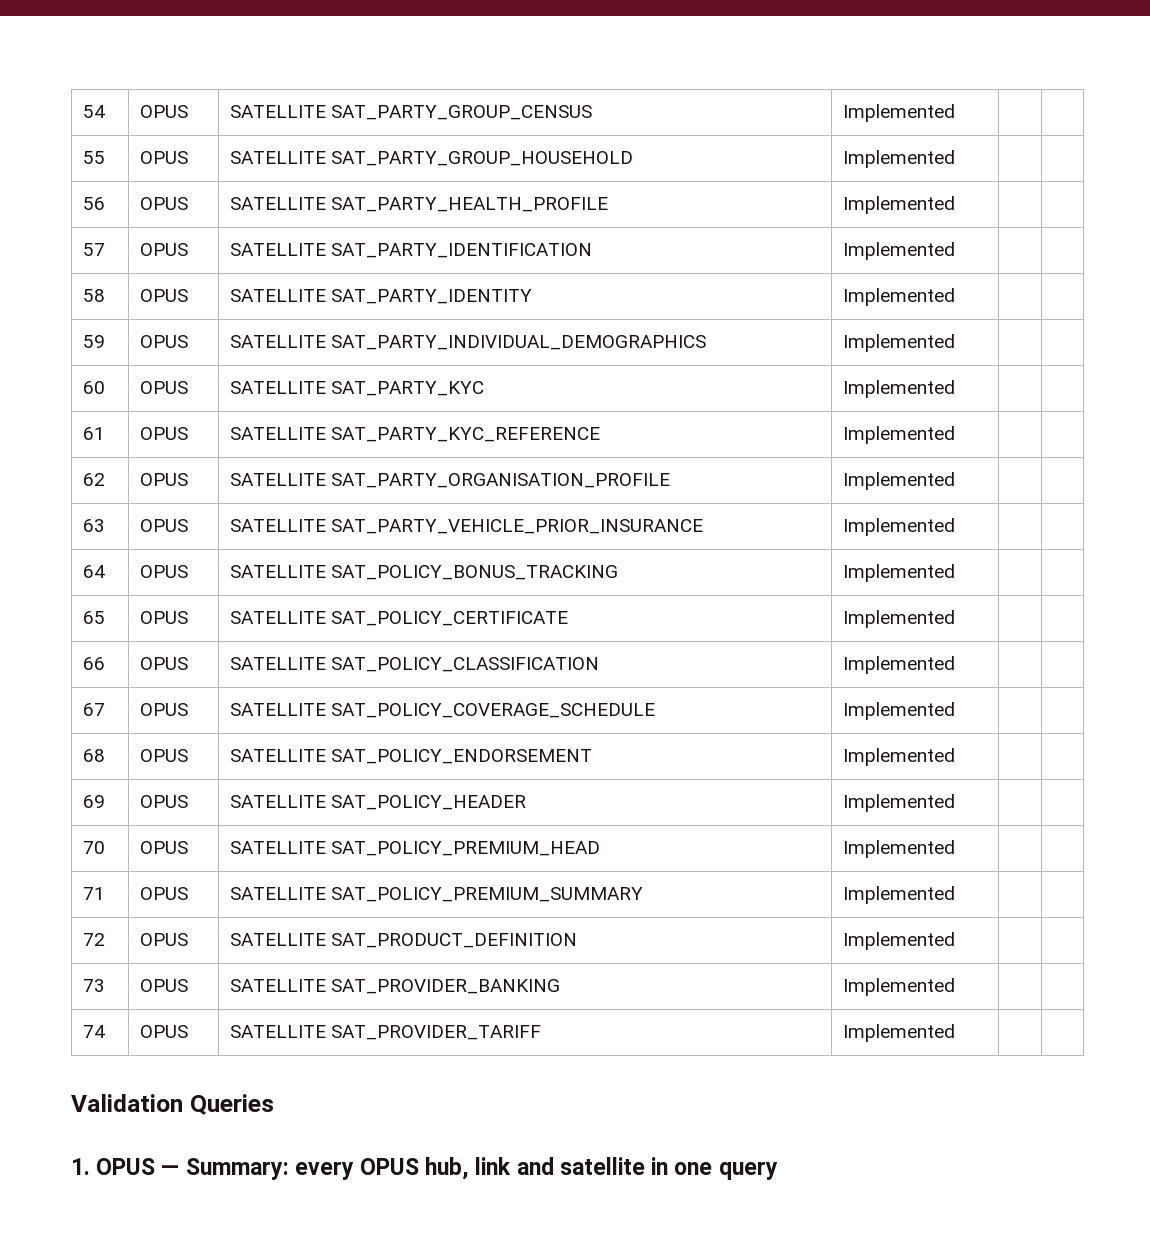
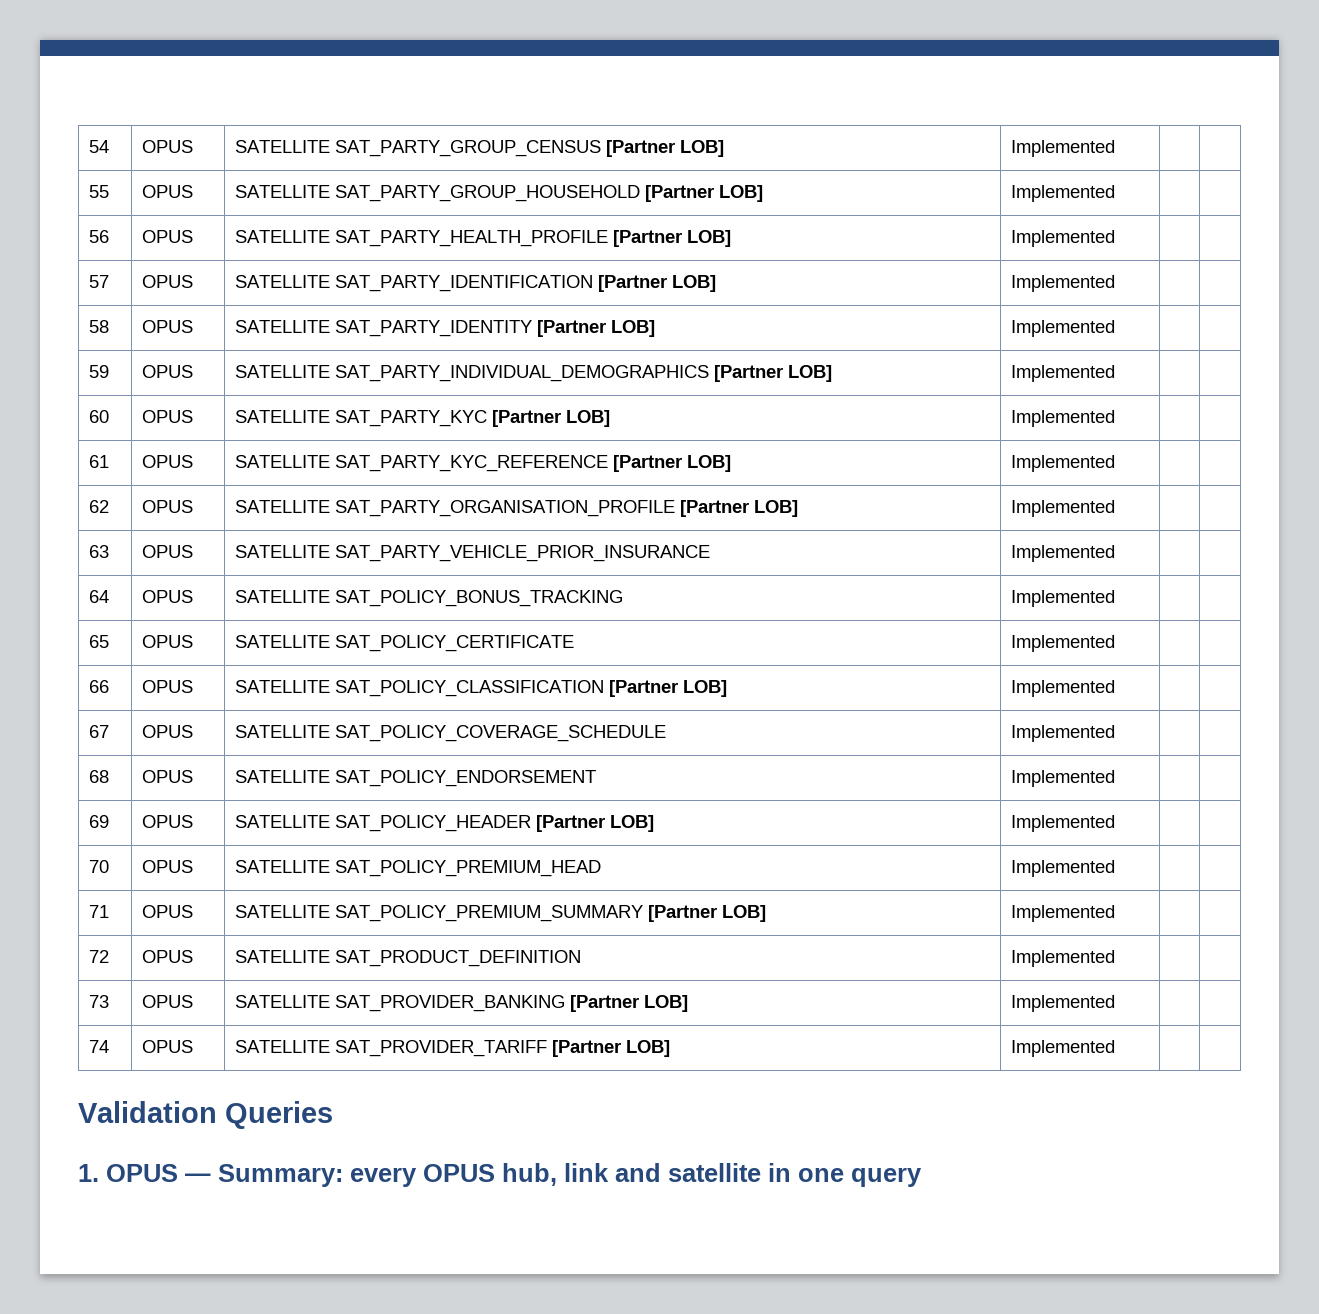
- 54 | OPUS | SATELLITE SAT_PARTY_GROUP_CENSUS | Implemented | |
+ 54 | OPUS | SATELLITE SAT_PARTY_GROUP_CENSUS [Partner LOB] | Implemented | |
- 55 | OPUS | SATELLITE SAT_PARTY_GROUP_HOUSEHOLD | Implemented | |
+ 55 | OPUS | SATELLITE SAT_PARTY_GROUP_HOUSEHOLD [Partner LOB] | Implemented | |
- 56 | OPUS | SATELLITE SAT_PARTY_HEALTH_PROFILE | Implemented | |
+ 56 | OPUS | SATELLITE SAT_PARTY_HEALTH_PROFILE [Partner LOB] | Implemented | |
- 57 | OPUS | SATELLITE SAT_PARTY_IDENTIFICATION | Implemented | |
+ 57 | OPUS | SATELLITE SAT_PARTY_IDENTIFICATION [Partner LOB] | Implemented | |
- 58 | OPUS | SATELLITE SAT_PARTY_IDENTITY | Implemented | |
+ 58 | OPUS | SATELLITE SAT_PARTY_IDENTITY [Partner LOB] | Implemented | |
- 59 | OPUS | SATELLITE SAT_PARTY_INDIVIDUAL_DEMOGRAPHICS | Implemented | |
+ 59 | OPUS | SATELLITE SAT_PARTY_INDIVIDUAL_DEMOGRAPHICS [Partner LOB] | Implemented | |
- 60 | OPUS | SATELLITE SAT_PARTY_KYC | Implemented | |
+ 60 | OPUS | SATELLITE SAT_PARTY_KYC [Partner LOB] | Implemented | |
- 61 | OPUS | SATELLITE SAT_PARTY_KYC_REFERENCE | Implemented | |
+ 61 | OPUS | SATELLITE SAT_PARTY_KYC_REFERENCE [Partner LOB] | Implemented | |
- 62 | OPUS | SATELLITE SAT_PARTY_ORGANISATION_PROFILE | Implemented | |
+ 62 | OPUS | SATELLITE SAT_PARTY_ORGANISATION_PROFILE [Partner LOB] | Implemented | |
- 66 | OPUS | SATELLITE SAT_POLICY_CLASSIFICATION | Implemented | |
+ 66 | OPUS | SATELLITE SAT_POLICY_CLASSIFICATION [Partner LOB] | Implemented | |
- 69 | OPUS | SATELLITE SAT_POLICY_HEADER | Implemented | |
+ 69 | OPUS | SATELLITE SAT_POLICY_HEADER [Partner LOB] | Implemented | |
- 71 | OPUS | SATELLITE SAT_POLICY_PREMIUM_SUMMARY | Implemented | |
+ 71 | OPUS | SATELLITE SAT_POLICY_PREMIUM_SUMMARY [Partner LOB] | Implemented | |
- 73 | OPUS | SATELLITE SAT_PROVIDER_BANKING | Implemented | |
+ 73 | OPUS | SATELLITE SAT_PROVIDER_BANKING [Partner LOB] | Implemented | |
- 74 | OPUS | SATELLITE SAT_PROVIDER_TARIFF | Implemented | |
+ 74 | OPUS | SATELLITE SAT_PROVIDER_TARIFF [Partner LOB] | Implemented | |

